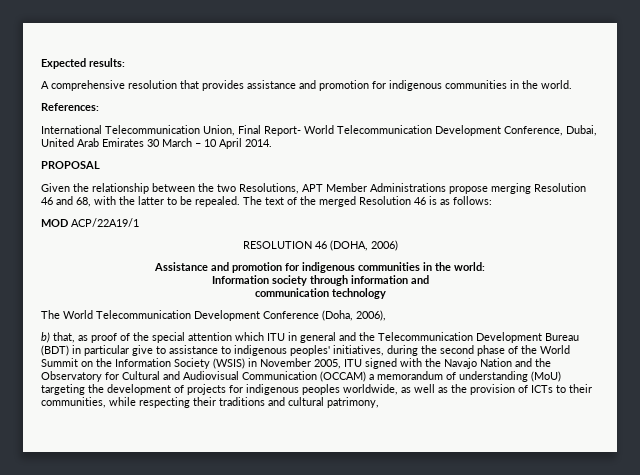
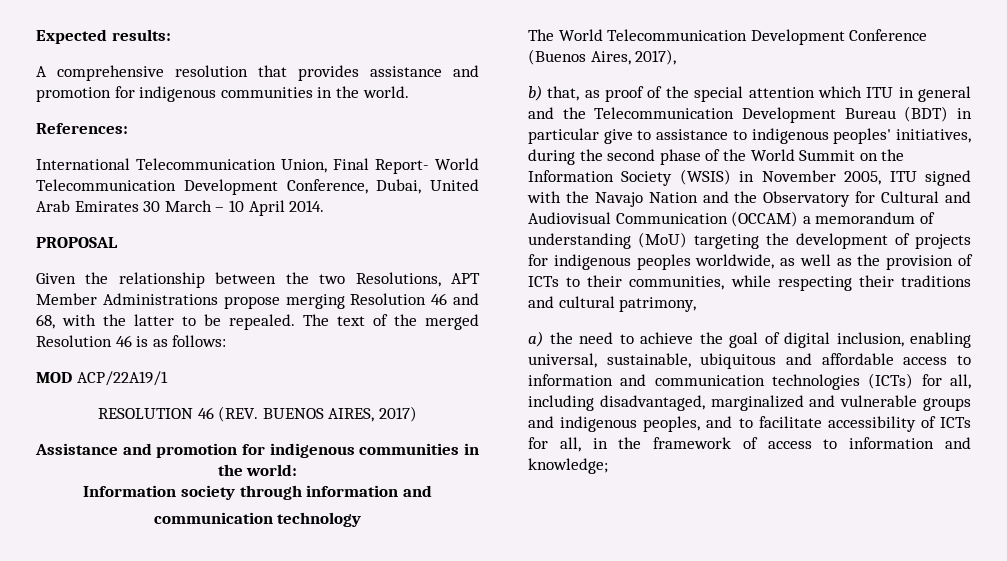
- RESOLUTION 46 (DOHA, 2006)
+ RESOLUTION 46 (REV. BUENOS AIRES, 2017)
- The World Telecommunication Development Conference (Doha, 2006),
+ The World Telecommunication Development Conference (Buenos Aires, 2017),
+ a) the need to achieve the goal of digital inclusion, enabling universal, sustainable, ubiquitous and affordable access to information and communication technologies (ICTs) for all, including disadvantaged, marginalized and vulnerable groups and indigenous peoples, and to facilitate accessibility of ICTs for all, in the framework of access to information and knowledge;

